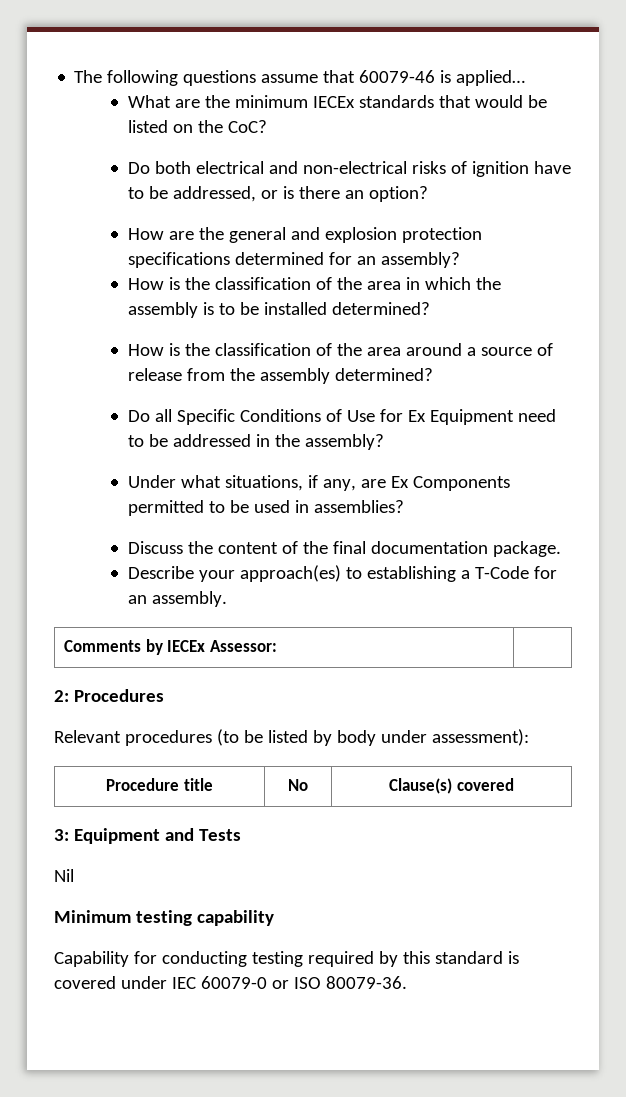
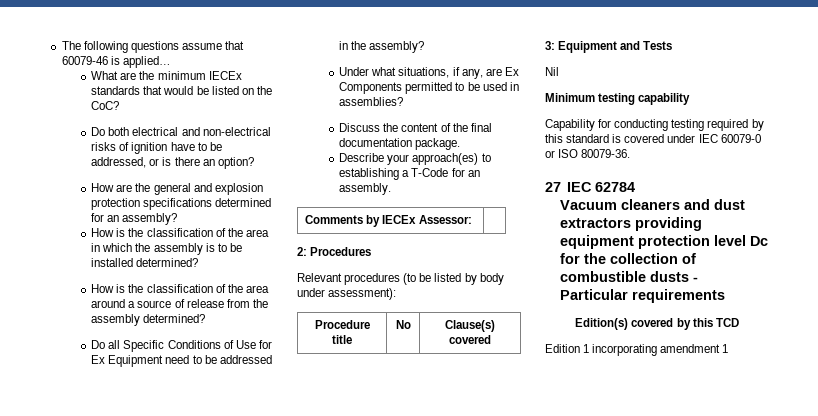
+ 27 IEC 62784
+ Vacuum cleaners and dust extractors providing equipment protection level Dc for the collection of combustible dusts - Particular requirements
+ Edition(s) covered by this TCD
+ Edition 1 incorporating amendment 1

